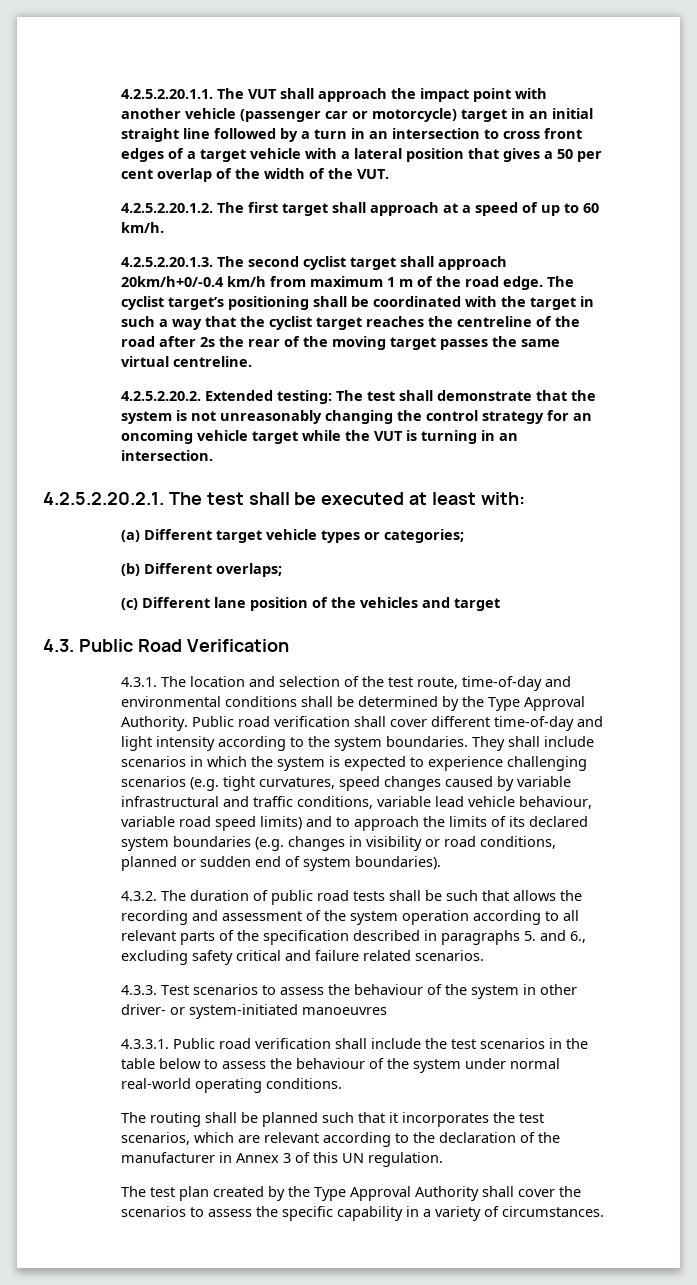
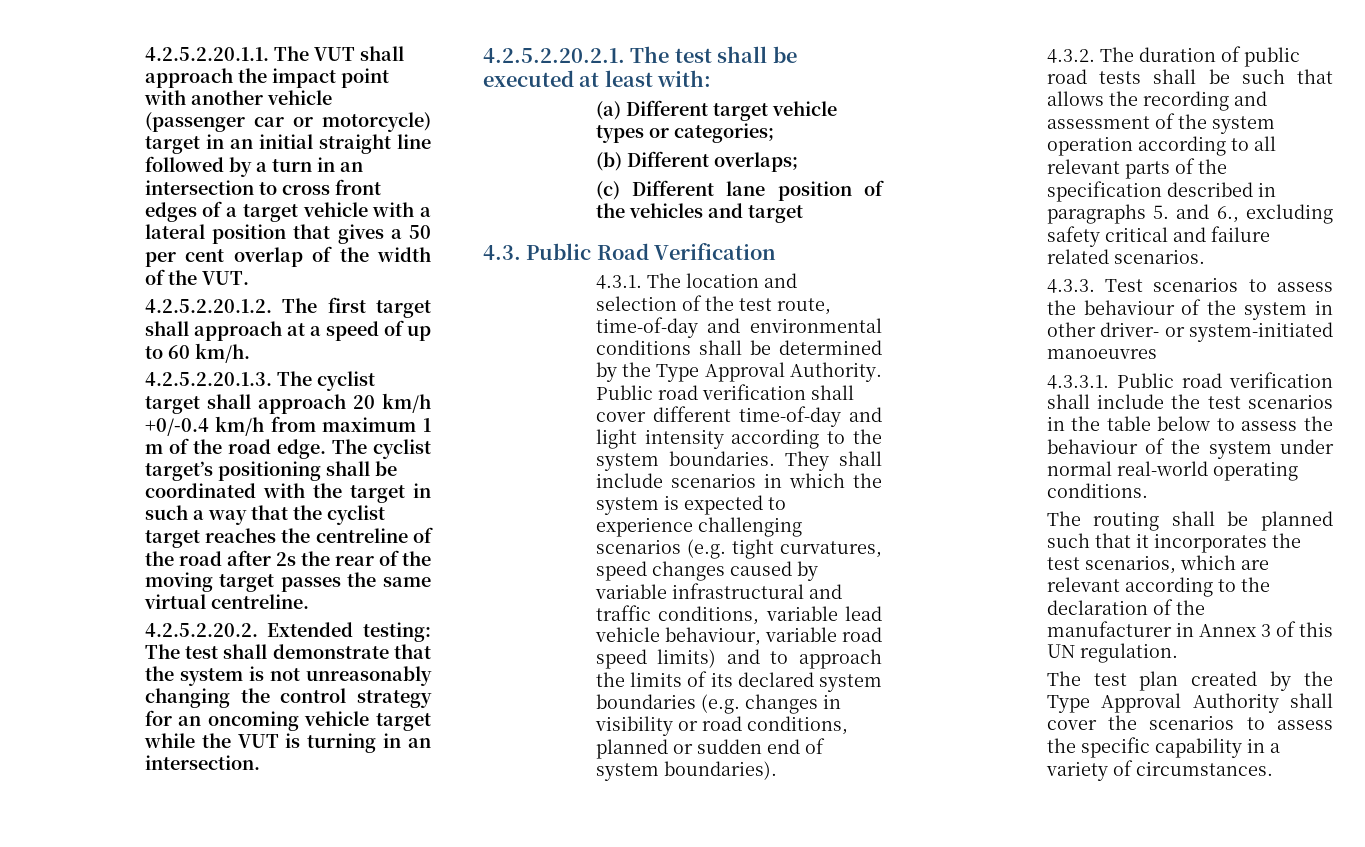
- 4.2.5.2.20.1.3. The second cyclist target shall approach 20km/h+0/-0.4 km/h from maximum 1 m of the road edge.
+ 4.2.5.2.20.1.3. The cyclist target shall approach 20 km/h +0/-0.4 km/h from maximum 1 m of the road edge.

